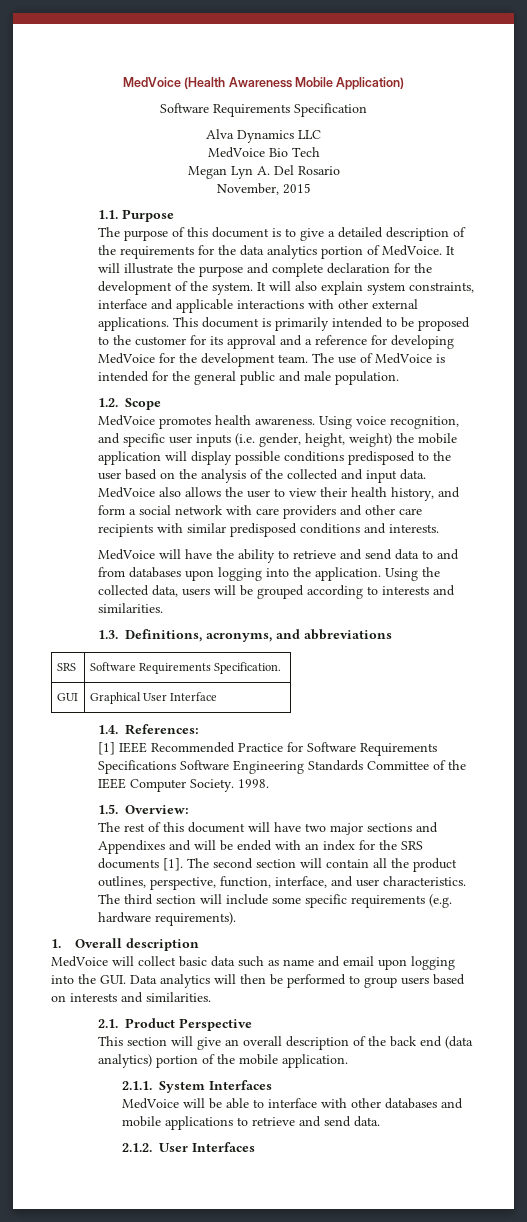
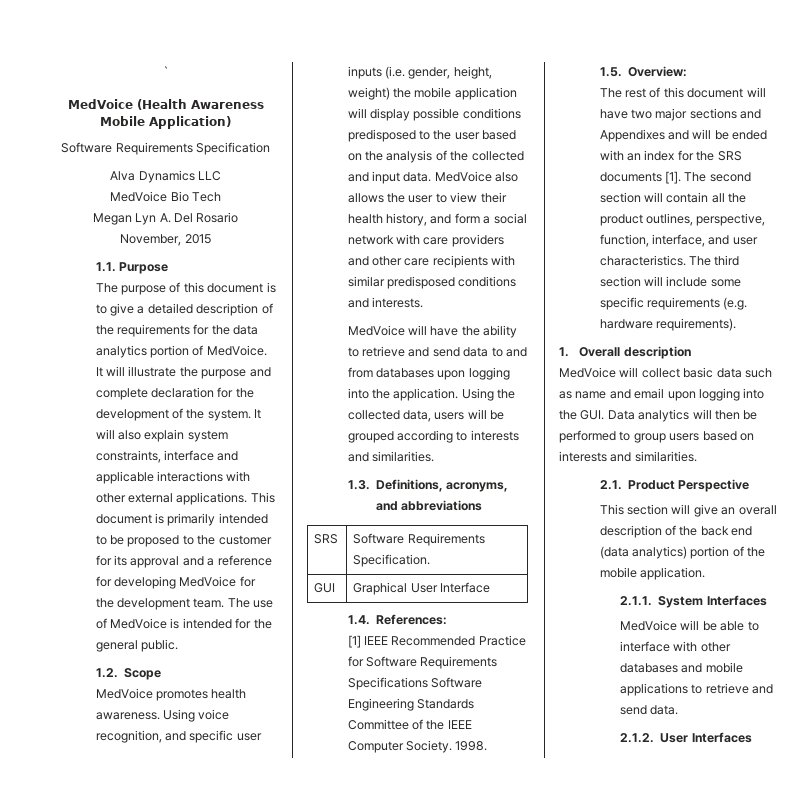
+ `
- The use of MedVoice is intended for the general public and male population.
+ The use of MedVoice is intended for the general public.

